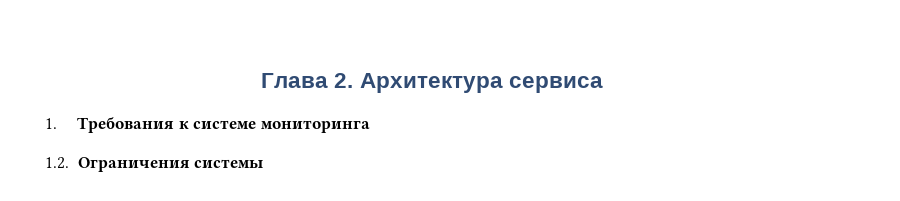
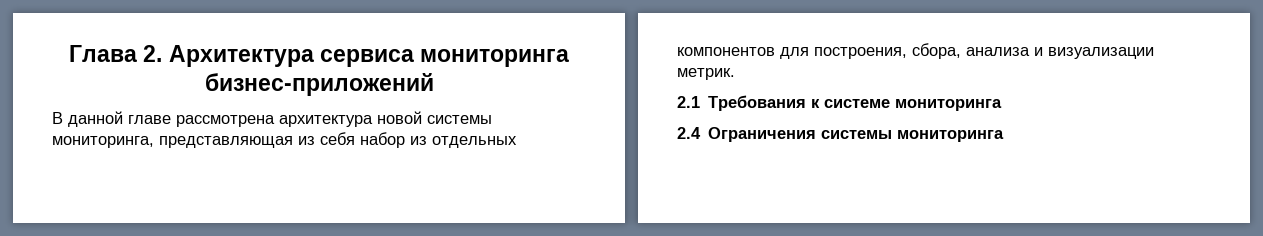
- Глава 2. Архитектура сервиса
- 1. Требования к системе мониторинга
+ Глава 2. Архитектура сервиса мониторинга бизнес-приложений
+ В данной главе рассмотрена архитектура новой системы мониторинга, представляющая из себя набор из отдельных компонентов для построения, сбора, анализа и визуализации метрик.
+ 2.1 Требования к системе мониторинга
- 1.2. Ограничения системы
+ 2.4 Ограничения системы мониторинга

